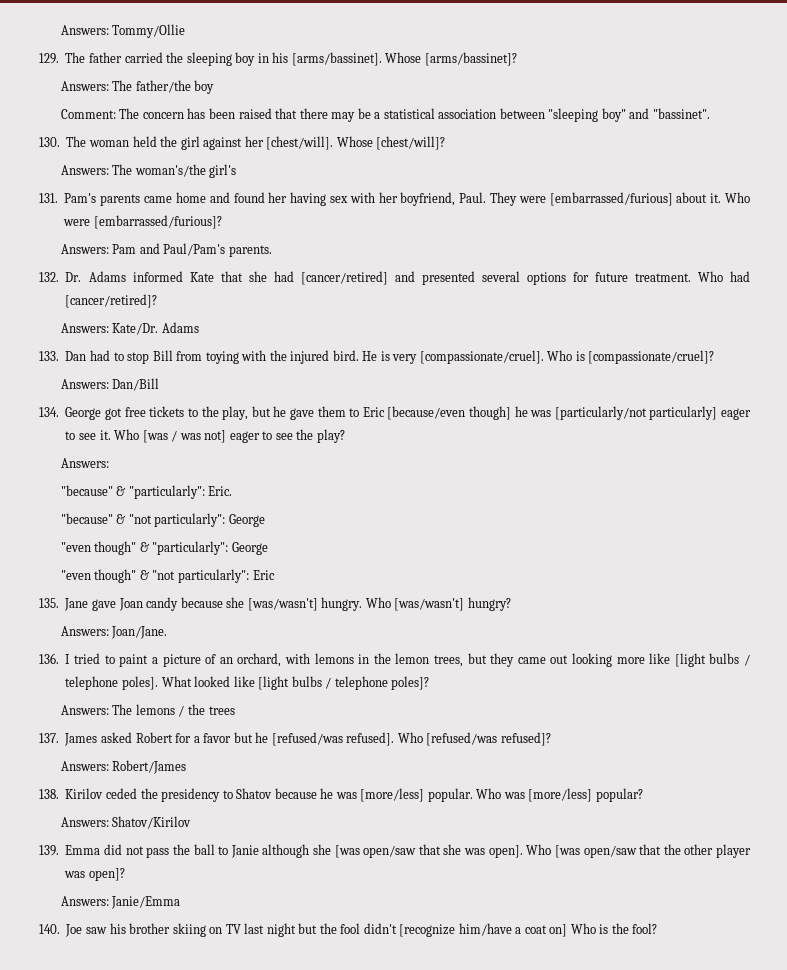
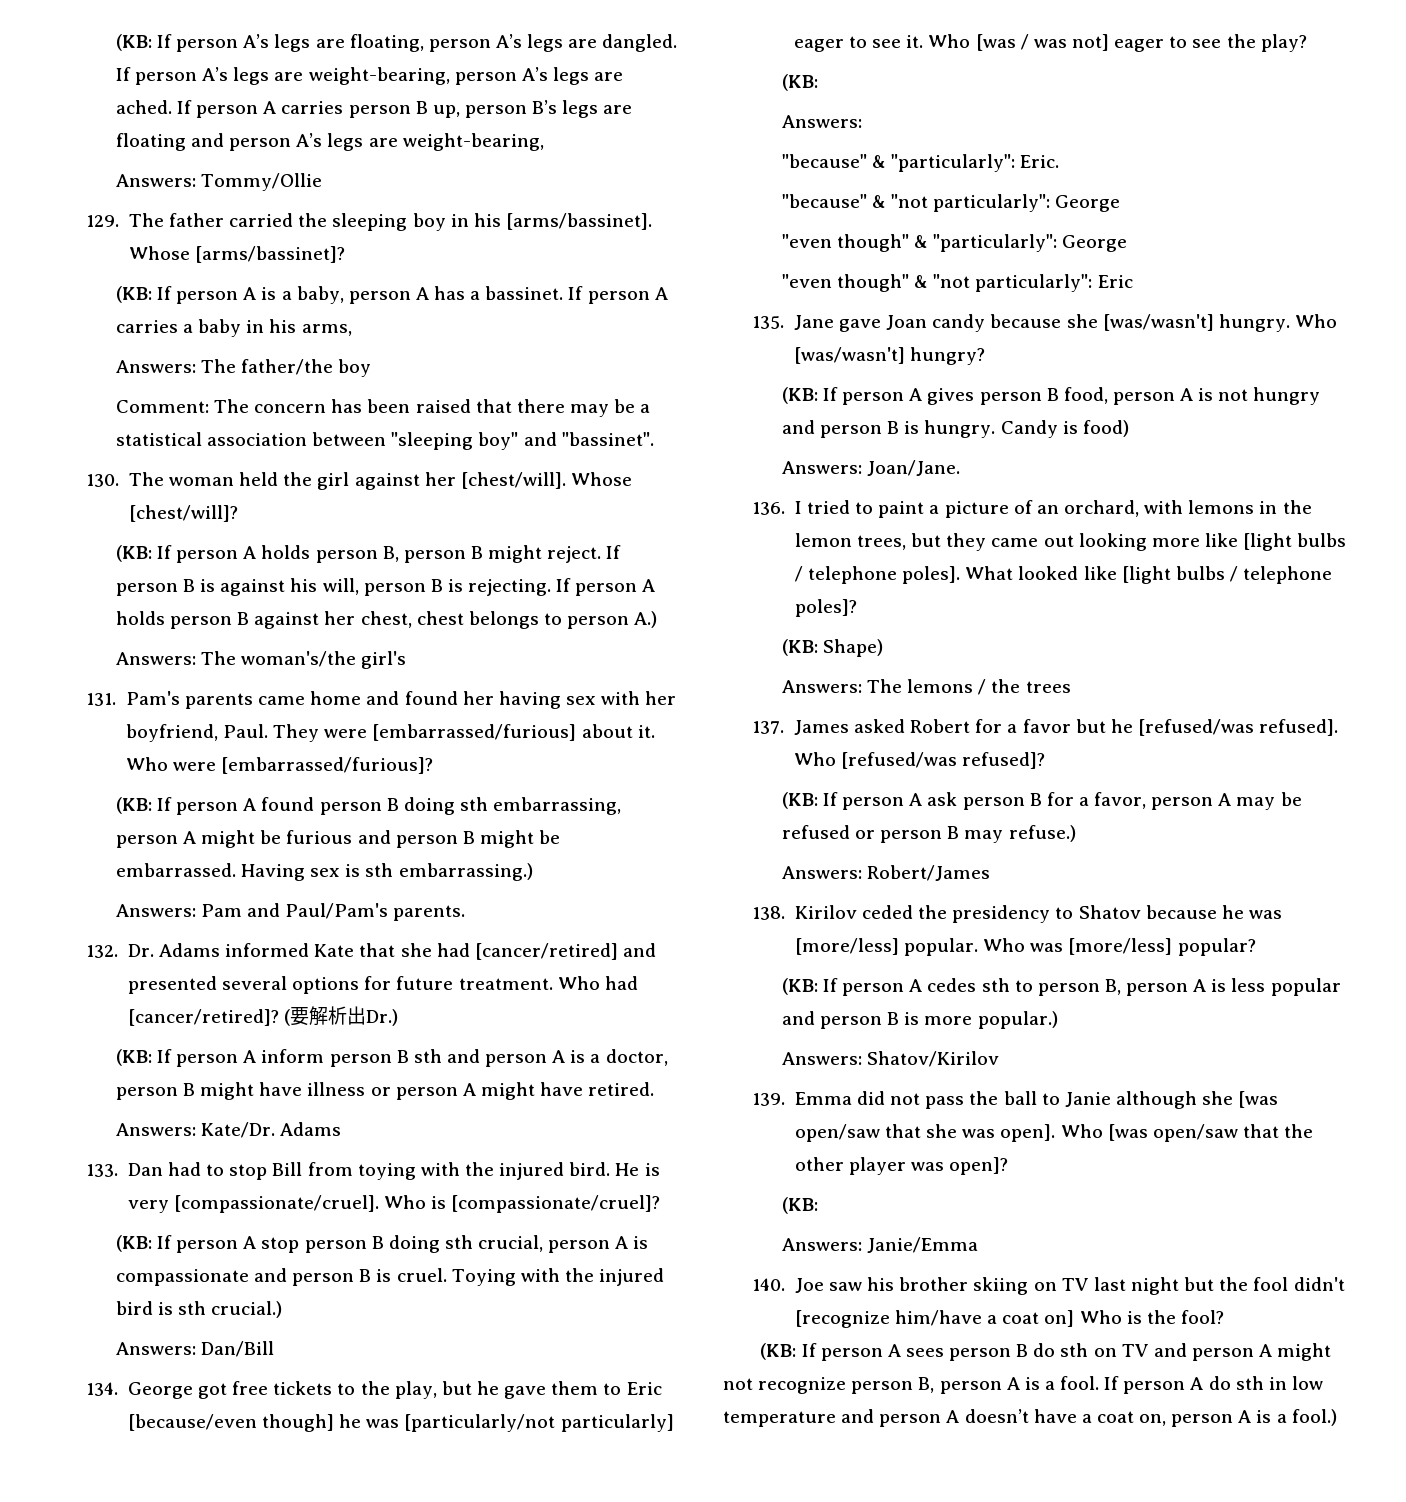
+ (KB: If person A’s legs are floating, person A’s legs are dangled. If person A’s legs are weight-bearing, person A’s legs are ached. If person A carries person B up, person B’s legs are floating and person A’s legs are weight-bearing,
+ (KB: If person A is a baby, person A has a bassinet. If person A carries a baby in his arms,
+ (KB: If person A holds person B, person B might reject. If person B is against his will, person B is rejecting. If person A holds person B against her chest, chest belongs to person A.)
+ (KB: If person A found person B doing sth embarrassing, person A might be furious and person B might be embarrassed. Having sex is sth embarrassing.)
+ (要解析出Dr.)
+ (KB: If person A inform person B sth and person A is a doctor, person B might have illness or person A might have retired.
+ (KB: If person A stop person B doing sth crucial, person A is compassionate and person B is cruel. Toying with the injured bird is sth crucial.)
  Who [was / was not] eager to see the play?
+ (KB:
+ (KB: If person A gives person B food, person A is not hungry and person B is hungry. Candy is food)
+ (KB: Shape)
+ (KB: If person A ask person B for a favor, person A may be refused or person B may refuse.)
+ (KB: If person A cedes sth to person B, person A is less popular and person B is more popular.)
  Who [was open/saw that the other player was open]?
+ (KB:
+ (KB: If person A sees person B do sth on TV and person A might not recognize person B, person A is a fool. If person A do sth in low temperature and person A doesn’t have a coat on, person A is a fool.)

